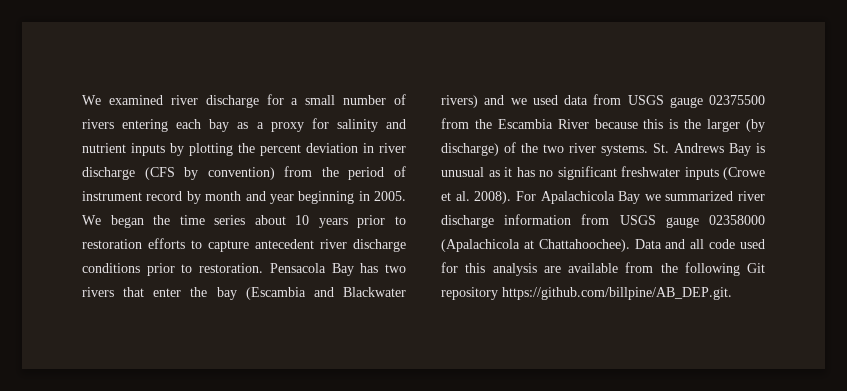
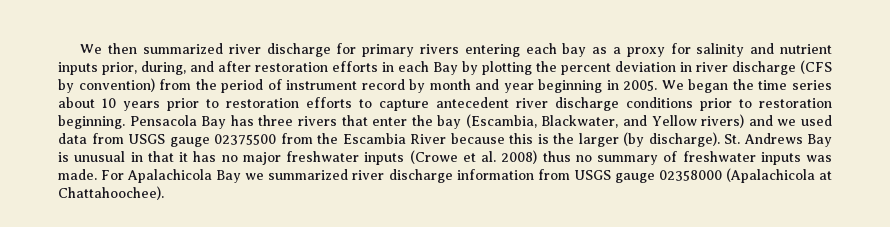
- We examined river discharge for a small number of rivers entering each bay as a proxy for salinity and nutrient inputs by plotting the percent deviation in river discharge (CFS by convention) from the period of instrument record by month and year beginning in 2005.
+ We then summarized river discharge for primary rivers entering each bay as a proxy for salinity and nutrient inputs prior, during, and after restoration efforts in each Bay by plotting the percent deviation in river discharge (CFS by convention) from the period of instrument record by month and year beginning in 2005.
- We began the time series about 10 years prior to restoration efforts to capture antecedent river discharge conditions prior to restoration.
+ We began the time series about 10 years prior to restoration efforts to capture antecedent river discharge conditions prior to restoration beginning.
- Pensacola Bay has two rivers that enter the bay (Escambia and Blackwater rivers) and we used data from USGS gauge 02375500 from the Escambia River because this is the larger (by discharge) of the two river systems.
+ Pensacola Bay has three rivers that enter the bay (Escambia, Blackwater, and Yellow rivers) and we used data from USGS gauge 02375500 from the Escambia River because this is the larger (by discharge).
- St. Andrews Bay is unusual as it has no significant freshwater inputs (Crowe et al. 2008).
+ St. Andrews Bay is unusual in that it has no major freshwater inputs (Crowe et al. 2008) thus no summary of freshwater inputs was made.
- Data and all code used for this analysis are available from the following Git repository https://github.com/billpine/AB_DEP.git.

